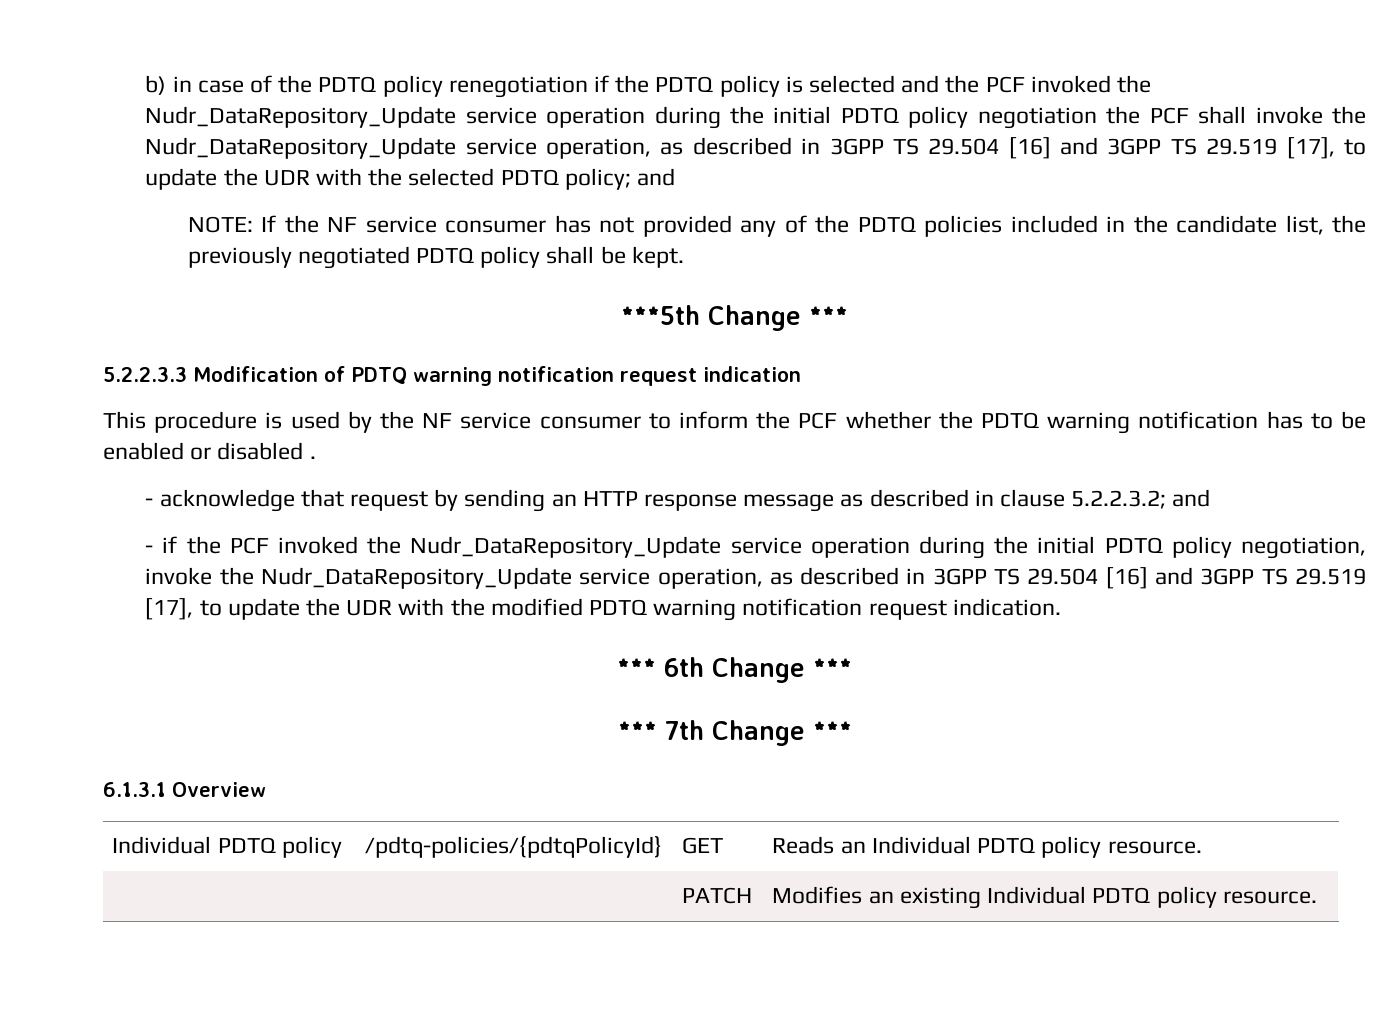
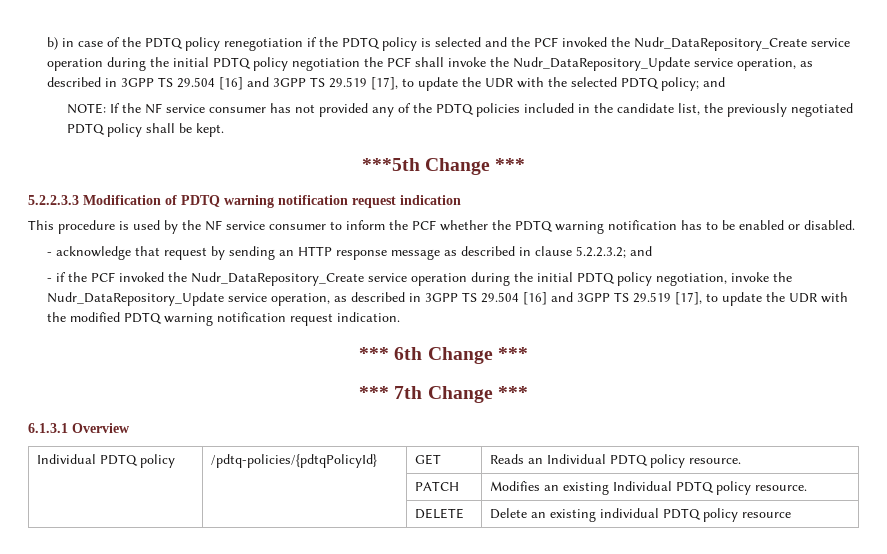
- b) in case of the PDTQ policy renegotiation if the PDTQ policy is selected and the PCF invoked the Nudr_DataRepository_Update service operation during the initial PDTQ policy negotiation the PCF shall invoke the Nudr_DataRepository_Update service operation, as described in 3GPP TS 29.504 [16] and 3GPP TS 29.519 [17], to update the UDR with the selected PDTQ policy; and
+ b) in case of the PDTQ policy renegotiation if the PDTQ policy is selected and the PCF invoked the Nudr_DataRepository_Create service operation during the initial PDTQ policy negotiation the PCF shall invoke the Nudr_DataRepository_Update service operation, as described in 3GPP TS 29.504 [16] and 3GPP TS 29.519 [17], to update the UDR with the selected PDTQ policy; and
- This procedure is used by the NF service consumer to inform the PCF whether the PDTQ warning notification has to be enabled or disabled .
+ This procedure is used by the NF service consumer to inform the PCF whether the PDTQ warning notification has to be enabled or disabled.
- - if the PCF invoked the Nudr_DataRepository_Update service operation during the initial PDTQ policy negotiation, invoke the Nudr_DataRepository_Update service operation, as described in 3GPP TS 29.504 [16] and 3GPP TS 29.519 [17], to update the UDR with the modified PDTQ warning notification request indication.
+ - if the PCF invoked the Nudr_DataRepository_Create service operation during the initial PDTQ policy negotiation, invoke the Nudr_DataRepository_Update service operation, as described in 3GPP TS 29.504 [16] and 3GPP TS 29.519 [17], to update the UDR with the modified PDTQ warning notification request indication.
+ | | DELETE | Delete an existing individual PDTQ policy resource

